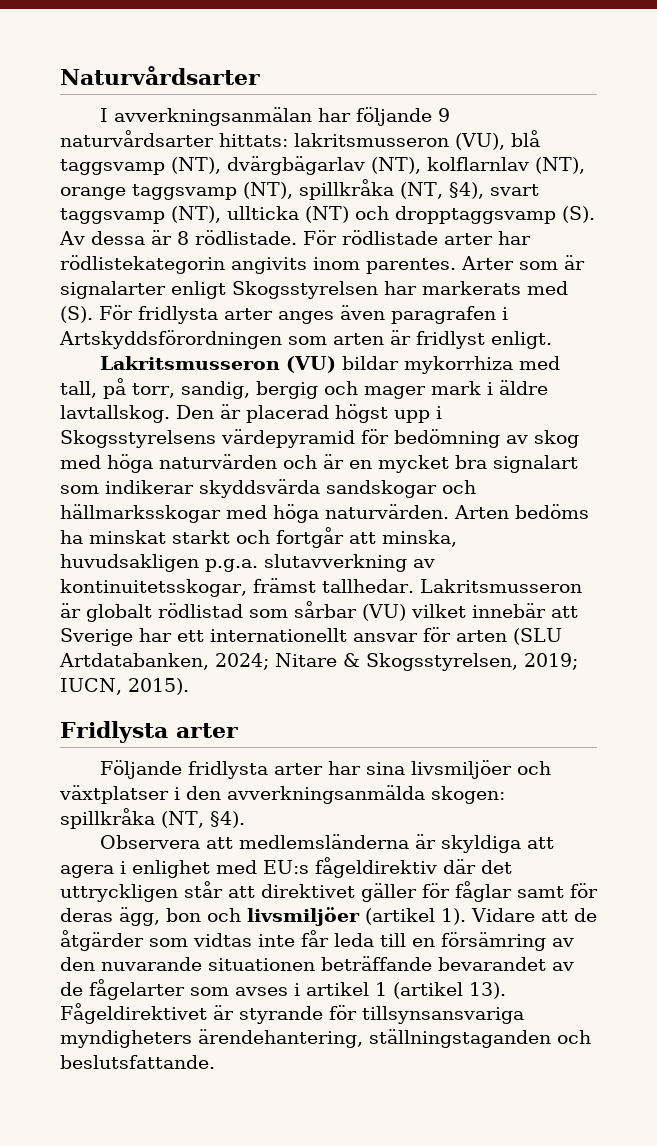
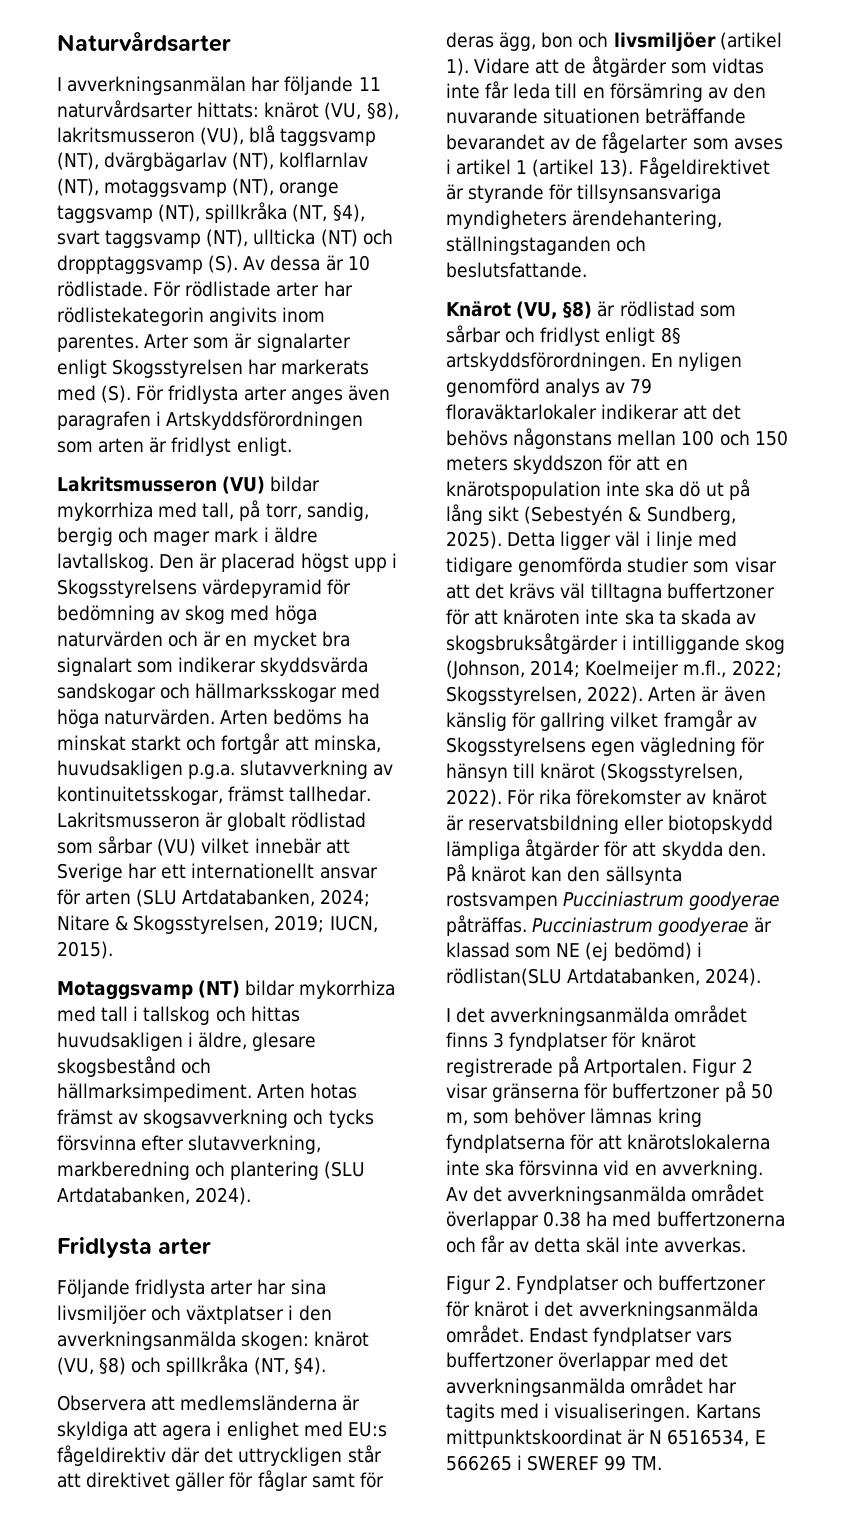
- I avverkningsanmälan har följande 9 naturvårdsarter hittats: lakritsmusseron (VU), blå taggsvamp (NT), dvärgbägarlav (NT), kolflarnlav (NT), orange taggsvamp (NT), spillkråka (NT, §4), svart taggsvamp (NT), ullticka (NT) och dropptaggsvamp (S). Av dessa är 8 rödlistade.
+ I avverkningsanmälan har följande 11 naturvårdsarter hittats: knärot (VU, §8), lakritsmusseron (VU), blå taggsvamp (NT), dvärgbägarlav (NT), kolflarnlav (NT), motaggsvamp (NT), orange taggsvamp (NT), spillkråka (NT, §4), svart taggsvamp (NT), ullticka (NT) och dropptaggsvamp (S). Av dessa är 10 rödlistade.
+ Motaggsvamp (NT) bildar mykorrhiza med tall i tallskog och hittas huvudsakligen i äldre, glesare skogsbestånd och hällmarksimpediment. Arten hotas främst av skogsavverkning och tycks försvinna efter slutavverkning, markberedning och plantering (SLU Artdatabanken, 2024).
- Följande fridlysta arter har sina livsmiljöer och växtplatser i den avverkningsanmälda skogen: spillkråka (NT, §4).
+ Följande fridlysta arter har sina livsmiljöer och växtplatser i den avverkningsanmälda skogen: knärot (VU, §8) och spillkråka (NT, §4).
+ Knärot (VU, §8) är rödlistad som sårbar och fridlyst enligt 8§ artskyddsförordningen. En nyligen genomförd analys av 79 floraväktarlokaler indikerar att det behövs någonstans mellan 100 och 150 meters skyddszon för att en knärotspopulation inte ska dö ut på lång sikt (Sebestyén & Sundberg, 2025). Detta ligger väl i linje med tidigare genomförda studier som visar att det krävs väl tilltagna buffertzoner för att knäroten inte ska ta skada av skogsbruksåtgärder i intilliggande skog (Johnson, 2014; Koelmeijer m.fl., 2022; Skogsstyrelsen, 2022). Arten är även känslig för gallring vilket framgår av Skogsstyrelsens egen vägledning för hänsyn till knärot (Skogsstyrelsen, 2022). För rika förekomster av knärot är reservatsbildning eller biotopskydd lämpliga åtgärder för att skydda den. På knärot kan den sällsynta rostsvampen Pucciniastrum goodyerae påträffas. Pucciniastrum goodyerae är klassad som NE (ej bedömd) i rödlistan(SLU Artdatabanken, 2024).
+ I det avverkningsanmälda området finns 3 fyndplatser för knärot registrerade på Artportalen. Figur 2 visar gränserna för buffertzoner på 50 m, som behöver lämnas kring fyndplatserna för att knärotslokalerna inte ska försvinna vid en avverkning. Av det avverkningsanmälda området överlappar 0.38 ha med buffertzonerna och får av detta skäl inte avverkas.
+ Figur 2. Fyndplatser och buffertzoner för knärot i det avverkningsanmälda området. Endast fyndplatser vars buffertzoner överlappar med det avverkningsanmälda området har tagits med i visualiseringen. Kartans mittpunktskoordinat är N 6516534, E 566265 i SWEREF 99 TM.

